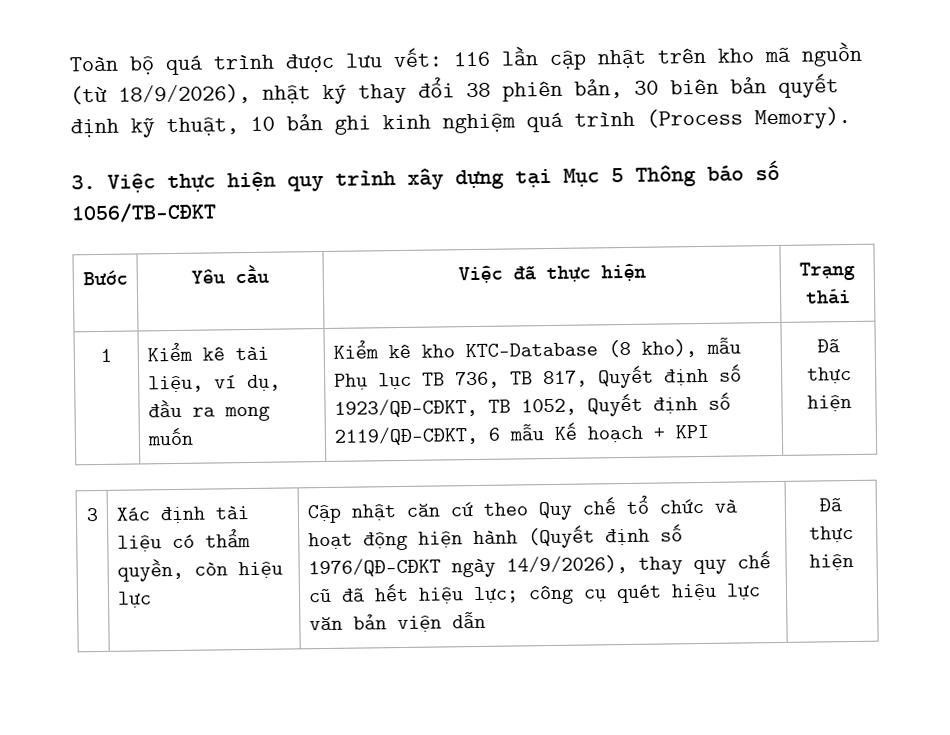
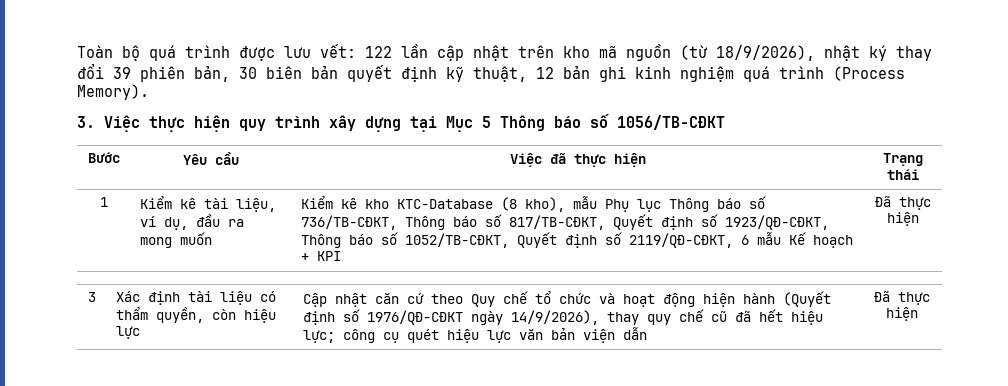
- Toàn bộ quá trình được lưu vết: 116 lần cập nhật trên kho mã nguồn (từ 18/9/2026), nhật ký thay đổi 38 phiên bản, 30 biên bản quyết định kỹ thuật, 10 bản ghi kinh nghiệm quá trình (Process Memory).
+ Toàn bộ quá trình được lưu vết: 122 lần cập nhật trên kho mã nguồn (từ 18/9/2026), nhật ký thay đổi 39 phiên bản, 30 biên bản quyết định kỹ thuật, 12 bản ghi kinh nghiệm quá trình (Process Memory).
- Kiểm kê kho KTC-Database (8 kho), mẫu Phụ lục TB 736, TB 817, Quyết định số 1923/QĐ-CĐKT, TB 1052, Quyết định số 2119/QĐ-CĐKT, 6 mẫu Kế hoạch + KPI
+ Kiểm kê kho KTC-Database (8 kho), mẫu Phụ lục Thông báo số 736/TB-CĐKT, Thông báo số 817/TB-CĐKT, Quyết định số 1923/QĐ-CĐKT, Thông báo số 1052/TB-CĐKT, Quyết định số 2119/QĐ-CĐKT, 6 mẫu Kế hoạch + KPI

